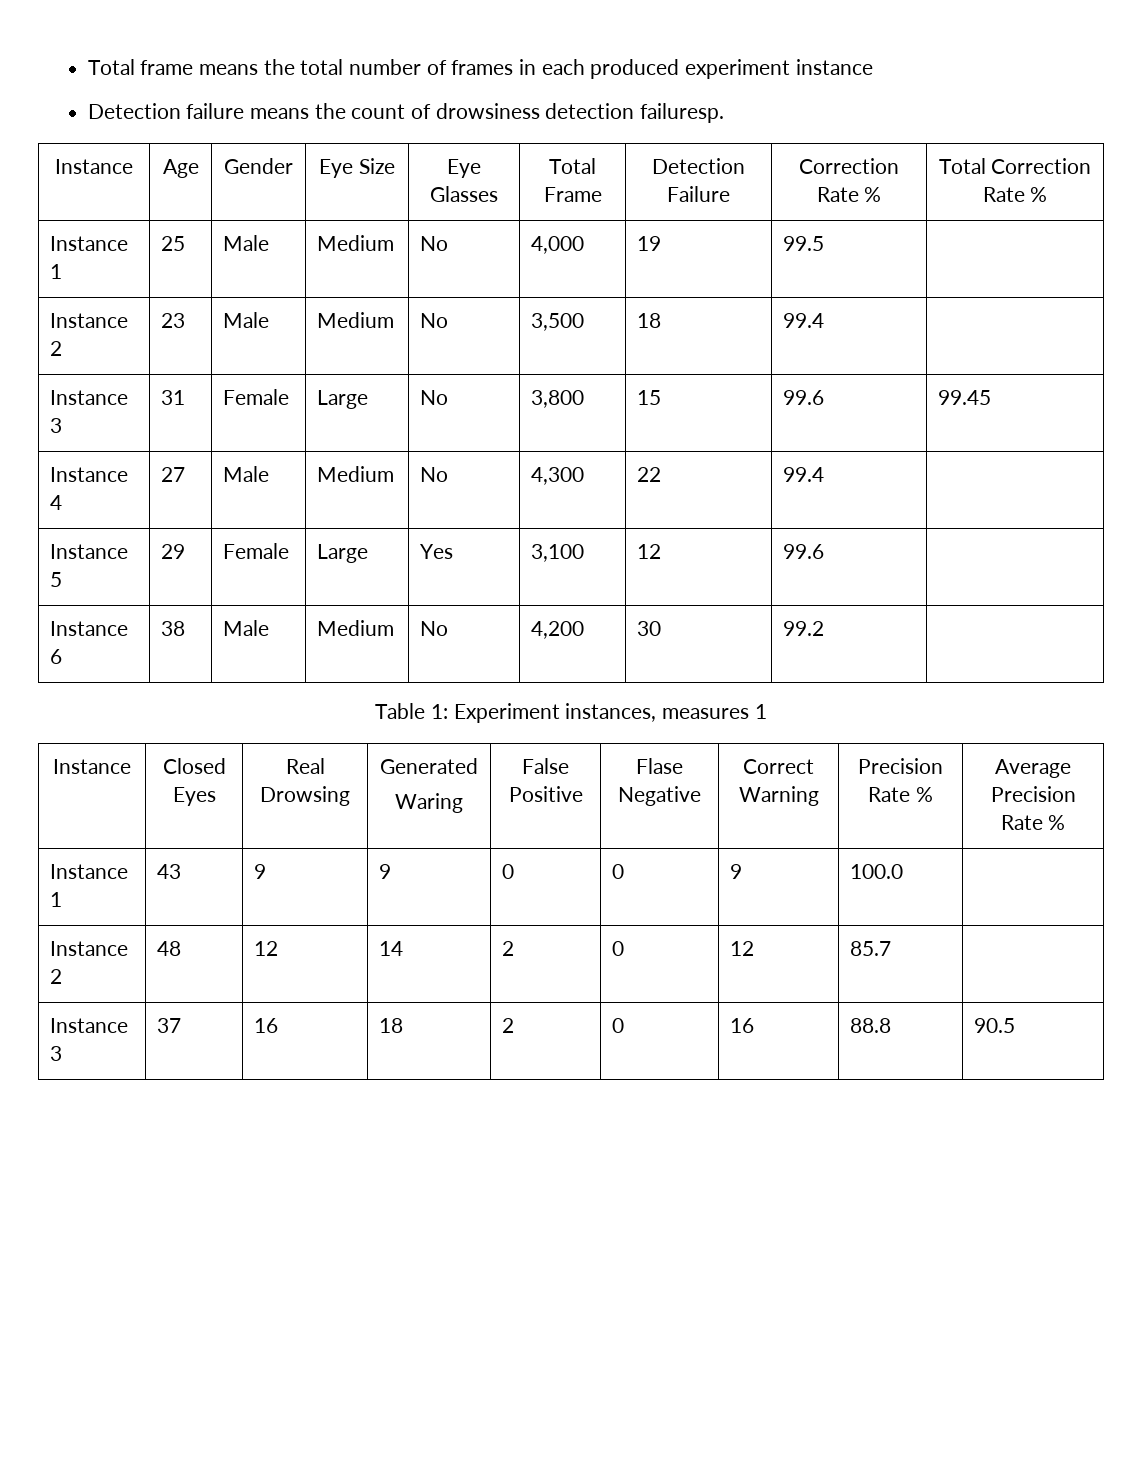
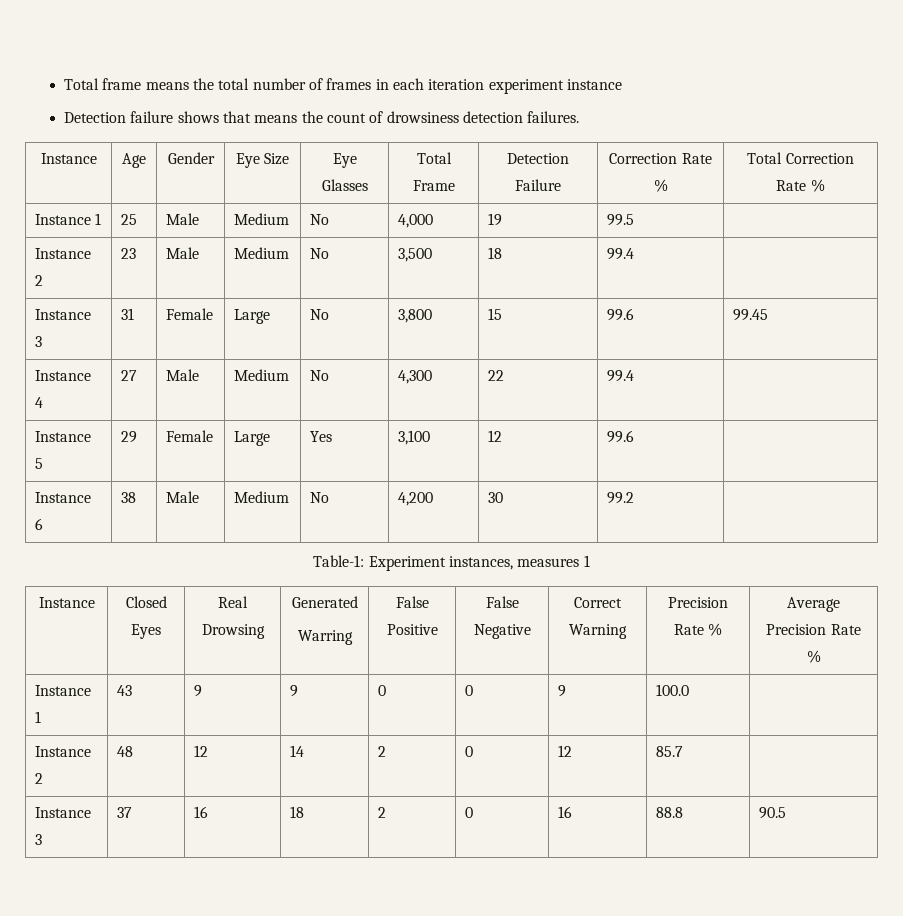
- Total frame means the total number of frames in each produced experiment instance
+ Total frame means the total number of frames in each iteration experiment instance
- Detection failure means the count of drowsiness detection failuresp.
+ Detection failure shows that means the count of drowsiness detection failures.
- Table 1: Experiment instances, measures 1
+ Table-1: Experiment instances, measures 1
  Instance | Closed Eyes | Real Drowsing | Generated
- Waring | False Positive | Flase Negative | Correct Warning | Precision Rate % | Average Precision Rate %
+ Warring | False Positive | False Negative | Correct Warning | Precision Rate % | Average Precision Rate %

